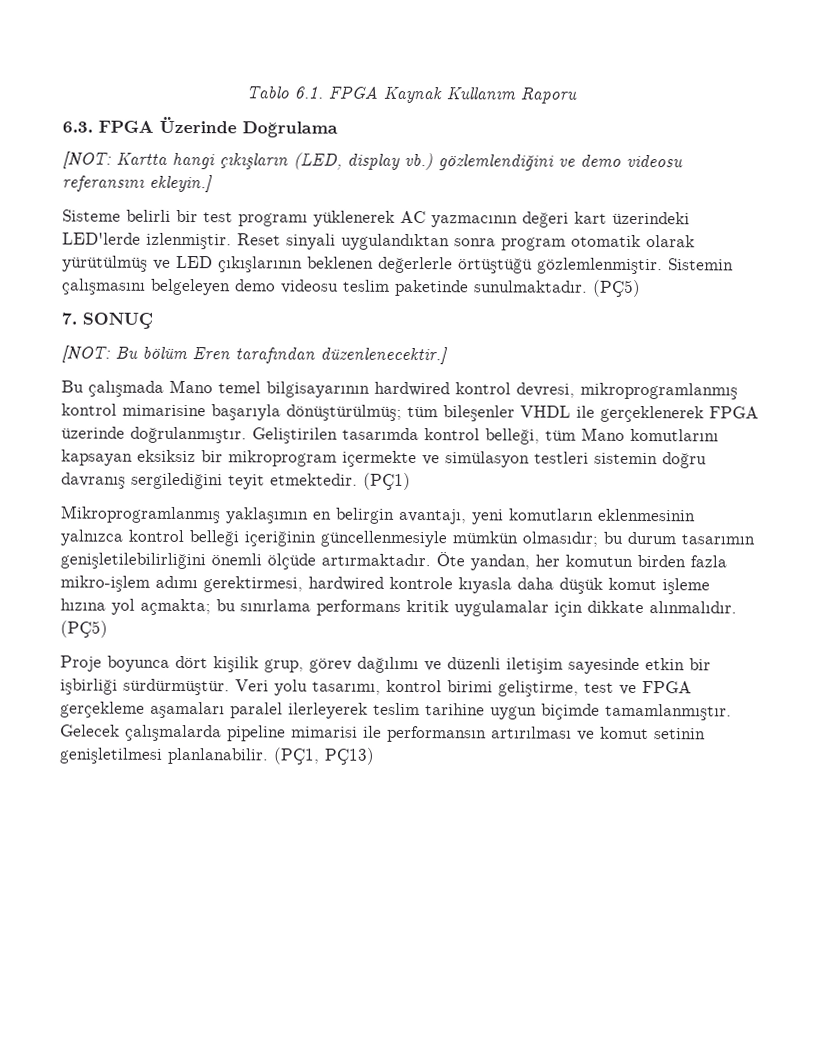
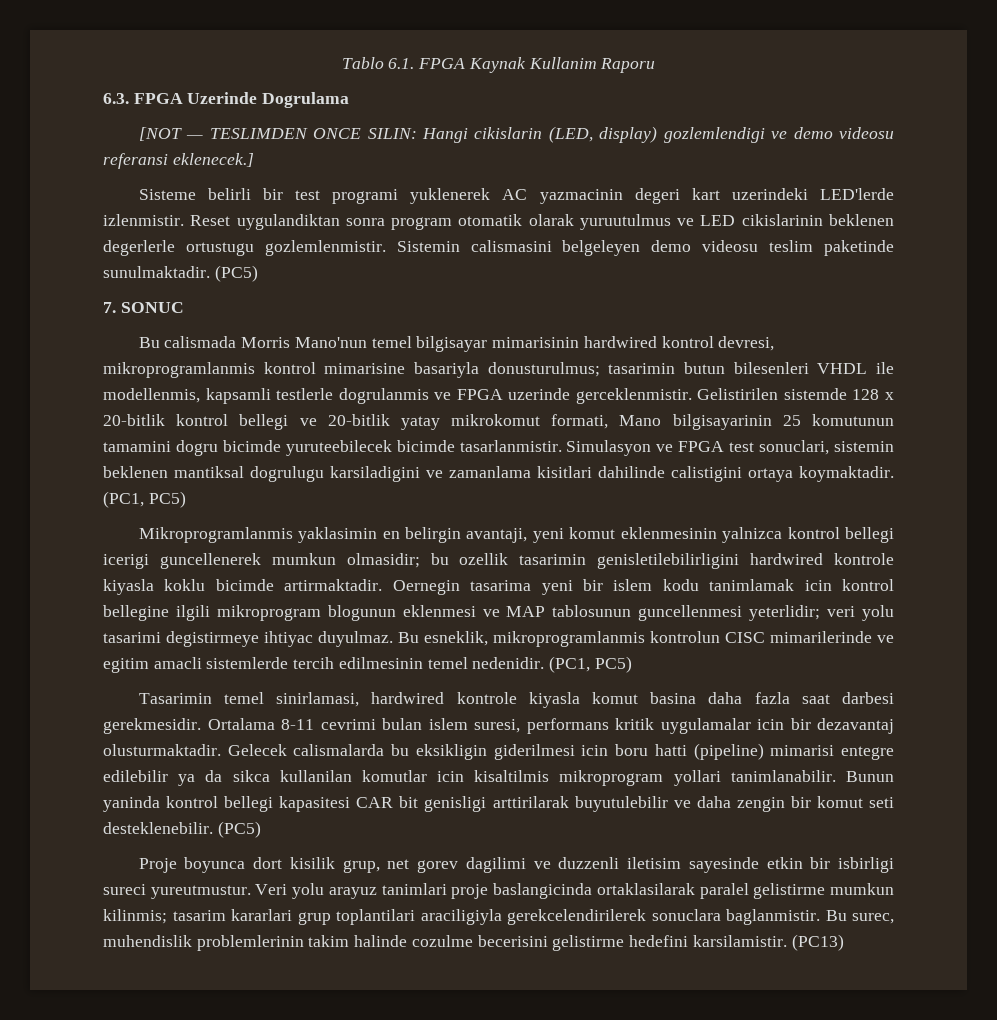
- Tablo 6.1. FPGA Kaynak Kullanım Raporu
+ Tablo 6.1. FPGA Kaynak Kullanim Raporu
- 6.3. FPGA Üzerinde Doğrulama
- [NOT: Kartta hangi çıkışların (LED, display vb.) gözlemlendiğini ve demo videosu referansını ekleyin.]
+ 6.3. FPGA Uzerinde Dogrulama
+ [NOT — TESLIMDEN ONCE SILIN: Hangi cikislarin (LED, display) gozlemlendigi ve demo videosu referansi eklenecek.]
- Sisteme belirli bir test programı yüklenerek AC yazmacının değeri kart üzerindeki LED'lerde izlenmiştir. Reset sinyali uygulandıktan sonra program otomatik olarak yürütülmüş ve LED çıkışlarının beklenen değerlerle örtüştüğü gözlemlenmiştir. Sistemin çalışmasını belgeleyen demo videosu teslim paketinde sunulmaktadır. (PÇ5)
+ Sisteme belirli bir test programi yuklenerek AC yazmacinin degeri kart uzerindeki LED'lerde izlenmistir. Reset uygulandiktan sonra program otomatik olarak yuruutulmus ve LED cikislarinin beklenen degerlerle ortustugu gozlemlenmistir. Sistemin calismasini belgeleyen demo videosu teslim paketinde sunulmaktadir. (PC5)
- 7. SONUÇ
- [NOT: Bu bölüm Eren tarafından düzenlenecektir.]
- Bu çalışmada Mano temel bilgisayarının hardwired kontrol devresi, mikroprogramlanmış kontrol mimarisine başarıyla dönüştürülmüş; tüm bileşenler VHDL ile gerçeklenerek FPGA üzerinde doğrulanmıştır. Geliştirilen tasarımda kontrol belleği, tüm Mano komutlarını kapsayan eksiksiz bir mikroprogram içermekte ve simülasyon testleri sistemin doğru davranış sergilediğini teyit etmektedir. (PÇ1)
- Mikroprogramlanmış yaklaşımın en belirgin avantajı, yeni komutların eklenmesinin yalnızca kontrol belleği içeriğinin güncellenmesiyle mümkün olmasıdır; bu durum tasarımın genişletilebilirliğini önemli ölçüde artırmaktadır. Öte yandan, her komutun birden fazla mikro-işlem adımı gerektirmesi, hardwired kontrole kıyasla daha düşük komut işleme hızına yol açmakta; bu sınırlama performans kritik uygulamalar için dikkate alınmalıdır. (PÇ5)
- Proje boyunca dört kişilik grup, görev dağılımı ve düzenli iletişim sayesinde etkin bir işbirliği sürdürmüştür. Veri yolu tasarımı, kontrol birimi geliştirme, test ve FPGA gerçekleme aşamaları paralel ilerleyerek teslim tarihine uygun biçimde tamamlanmıştır. Gelecek çalışmalarda pipeline mimarisi ile performansın artırılması ve komut setinin genişletilmesi planlanabilir. (PÇ1, PÇ13)
+ 7. SONUC
+ Bu calismada Morris Mano'nun temel bilgisayar mimarisinin hardwired kontrol devresi, mikroprogramlanmis kontrol mimarisine basariyla donusturulmus; tasarimin butun bilesenleri VHDL ile modellenmis, kapsamli testlerle dogrulanmis ve FPGA uzerinde gerceklenmistir. Gelistirilen sistemde 128 x 20-bitlik kontrol bellegi ve 20-bitlik yatay mikrokomut formati, Mano bilgisayarinin 25 komutunun tamamini dogru bicimde yuruteebilecek bicimde tasarlanmistir. Simulasyon ve FPGA test sonuclari, sistemin beklenen mantiksal dogrulugu karsiladigini ve zamanlama kisitlari dahilinde calistigini ortaya koymaktadir. (PC1, PC5)
+ Mikroprogramlanmis yaklasimin en belirgin avantaji, yeni komut eklenmesinin yalnizca kontrol bellegi icerigi guncellenerek mumkun olmasidir; bu ozellik tasarimin genisletilebilirligini hardwired kontrole kiyasla koklu bicimde artirmaktadir. Oernegin tasarima yeni bir islem kodu tanimlamak icin kontrol bellegine ilgili mikroprogram blogunun eklenmesi ve MAP tablosunun guncellenmesi yeterlidir; veri yolu tasarimi degistirmeye ihtiyac duyulmaz. Bu esneklik, mikroprogramlanmis kontrolun CISC mimarilerinde ve egitim amacli sistemlerde tercih edilmesinin temel nedenidir. (PC1, PC5)
+ Tasarimin temel sinirlamasi, hardwired kontrole kiyasla komut basina daha fazla saat darbesi gerekmesidir. Ortalama 8-11 cevrimi bulan islem suresi, performans kritik uygulamalar icin bir dezavantaj olusturmaktadir. Gelecek calismalarda bu eksikligin giderilmesi icin boru hatti (pipeline) mimarisi entegre edilebilir ya da sikca kullanilan komutlar icin kisaltilmis mikroprogram yollari tanimlanabilir. Bunun yaninda kontrol bellegi kapasitesi CAR bit genisligi arttirilarak buyutulebilir ve daha zengin bir komut seti desteklenebilir. (PC5)
+ Proje boyunca dort kisilik grup, net gorev dagilimi ve duzzenli iletisim sayesinde etkin bir isbirligi sureci yureutmustur. Veri yolu arayuz tanimlari proje baslangicinda ortaklasilarak paralel gelistirme mumkun kilinmis; tasarim kararlari grup toplantilari araciligiyla gerekcelendirilerek sonuclara baglanmistir. Bu surec, muhendislik problemlerinin takim halinde cozulme becerisini gelistirme hedefini karsilamistir. (PC13)

